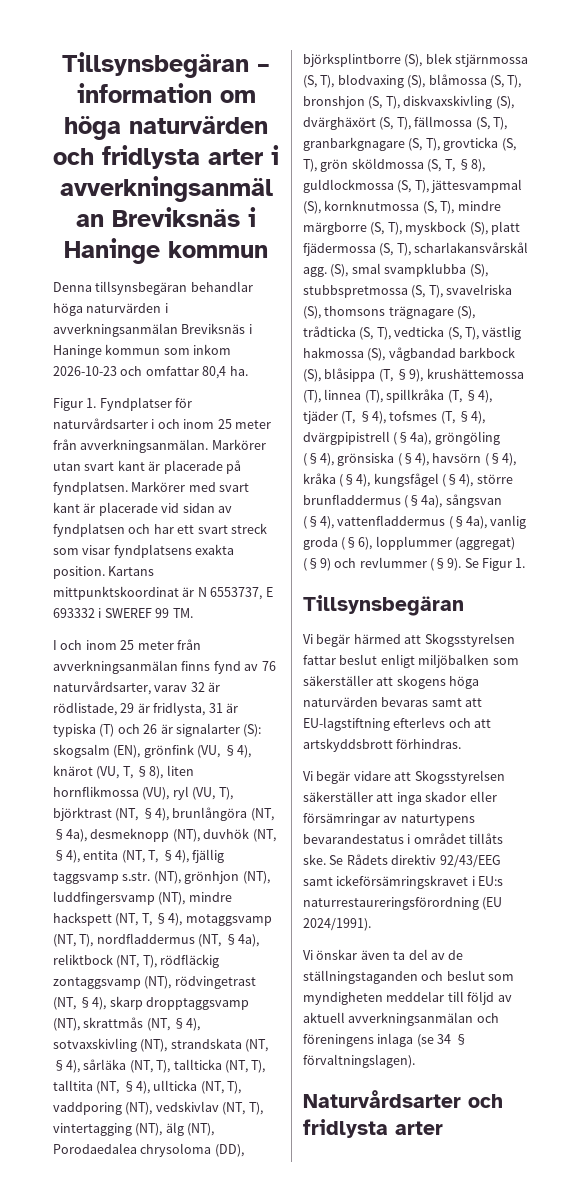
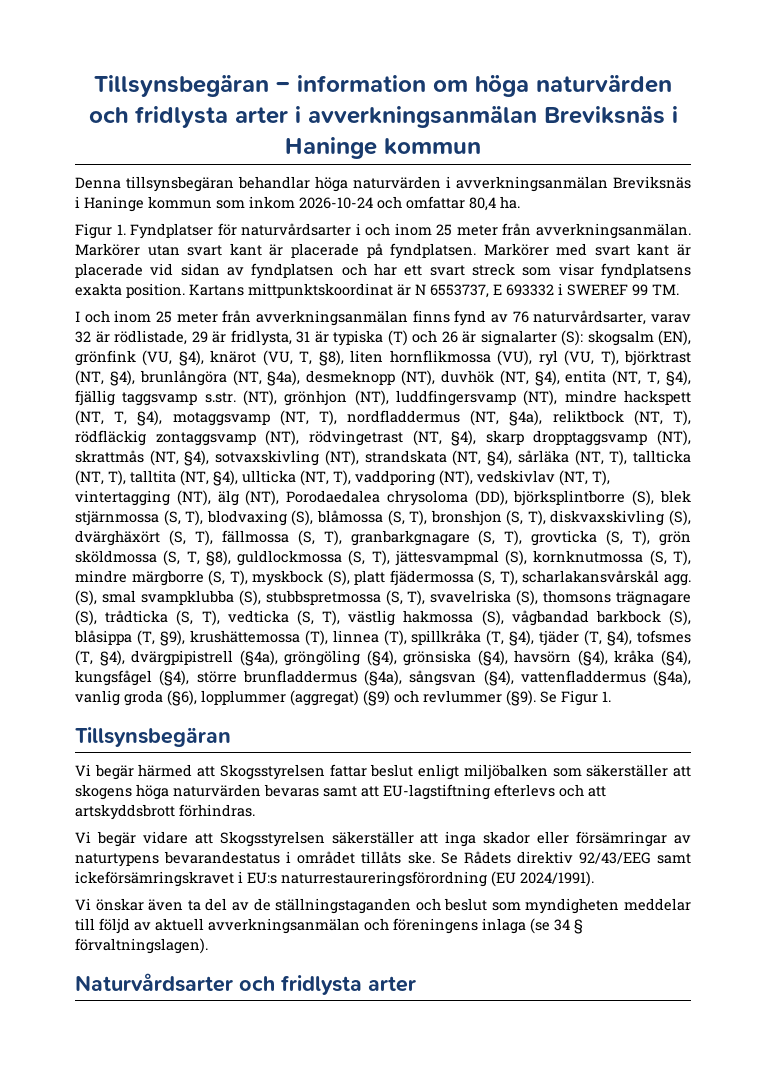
- Denna tillsynsbegäran behandlar höga naturvärden i avverkningsanmälan Breviksnäs i Haninge kommun som inkom 2026-10-23 och omfattar 80,4 ha.
+ Denna tillsynsbegäran behandlar höga naturvärden i avverkningsanmälan Breviksnäs i Haninge kommun som inkom 2026-10-24 och omfattar 80,4 ha.

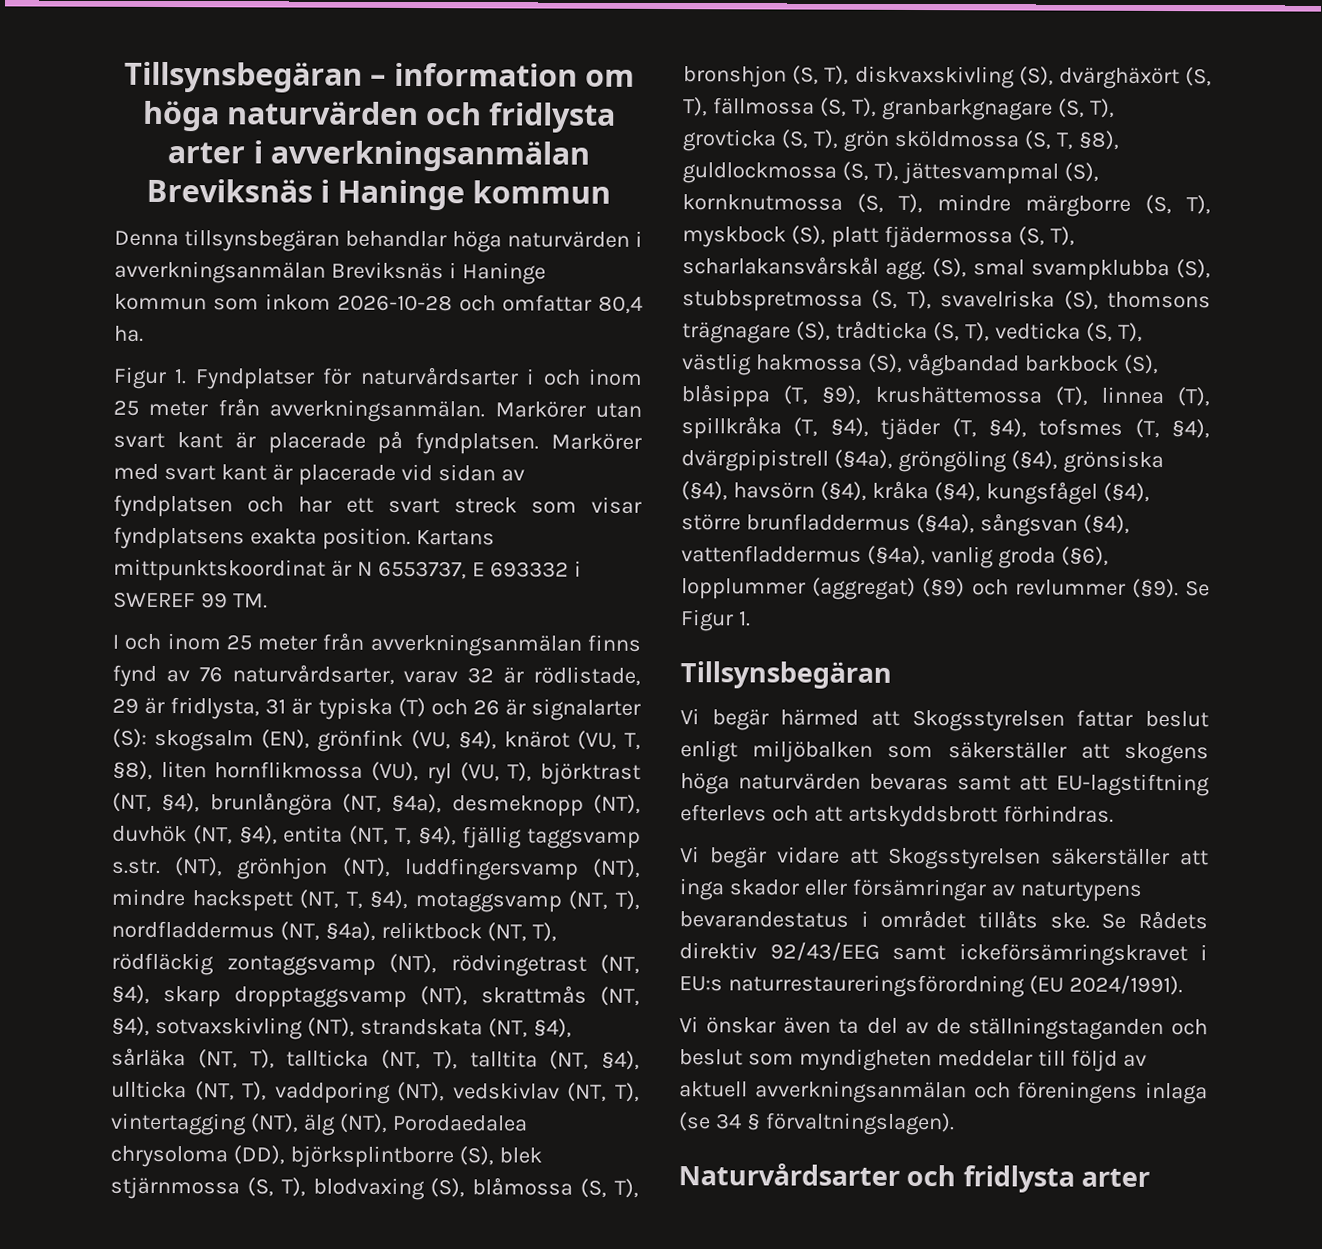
- Denna tillsynsbegäran behandlar höga naturvärden i avverkningsanmälan Breviksnäs i Haninge kommun som inkom 2026-10-24 och omfattar 80,4 ha.
+ Denna tillsynsbegäran behandlar höga naturvärden i avverkningsanmälan Breviksnäs i Haninge kommun som inkom 2026-10-28 och omfattar 80,4 ha.

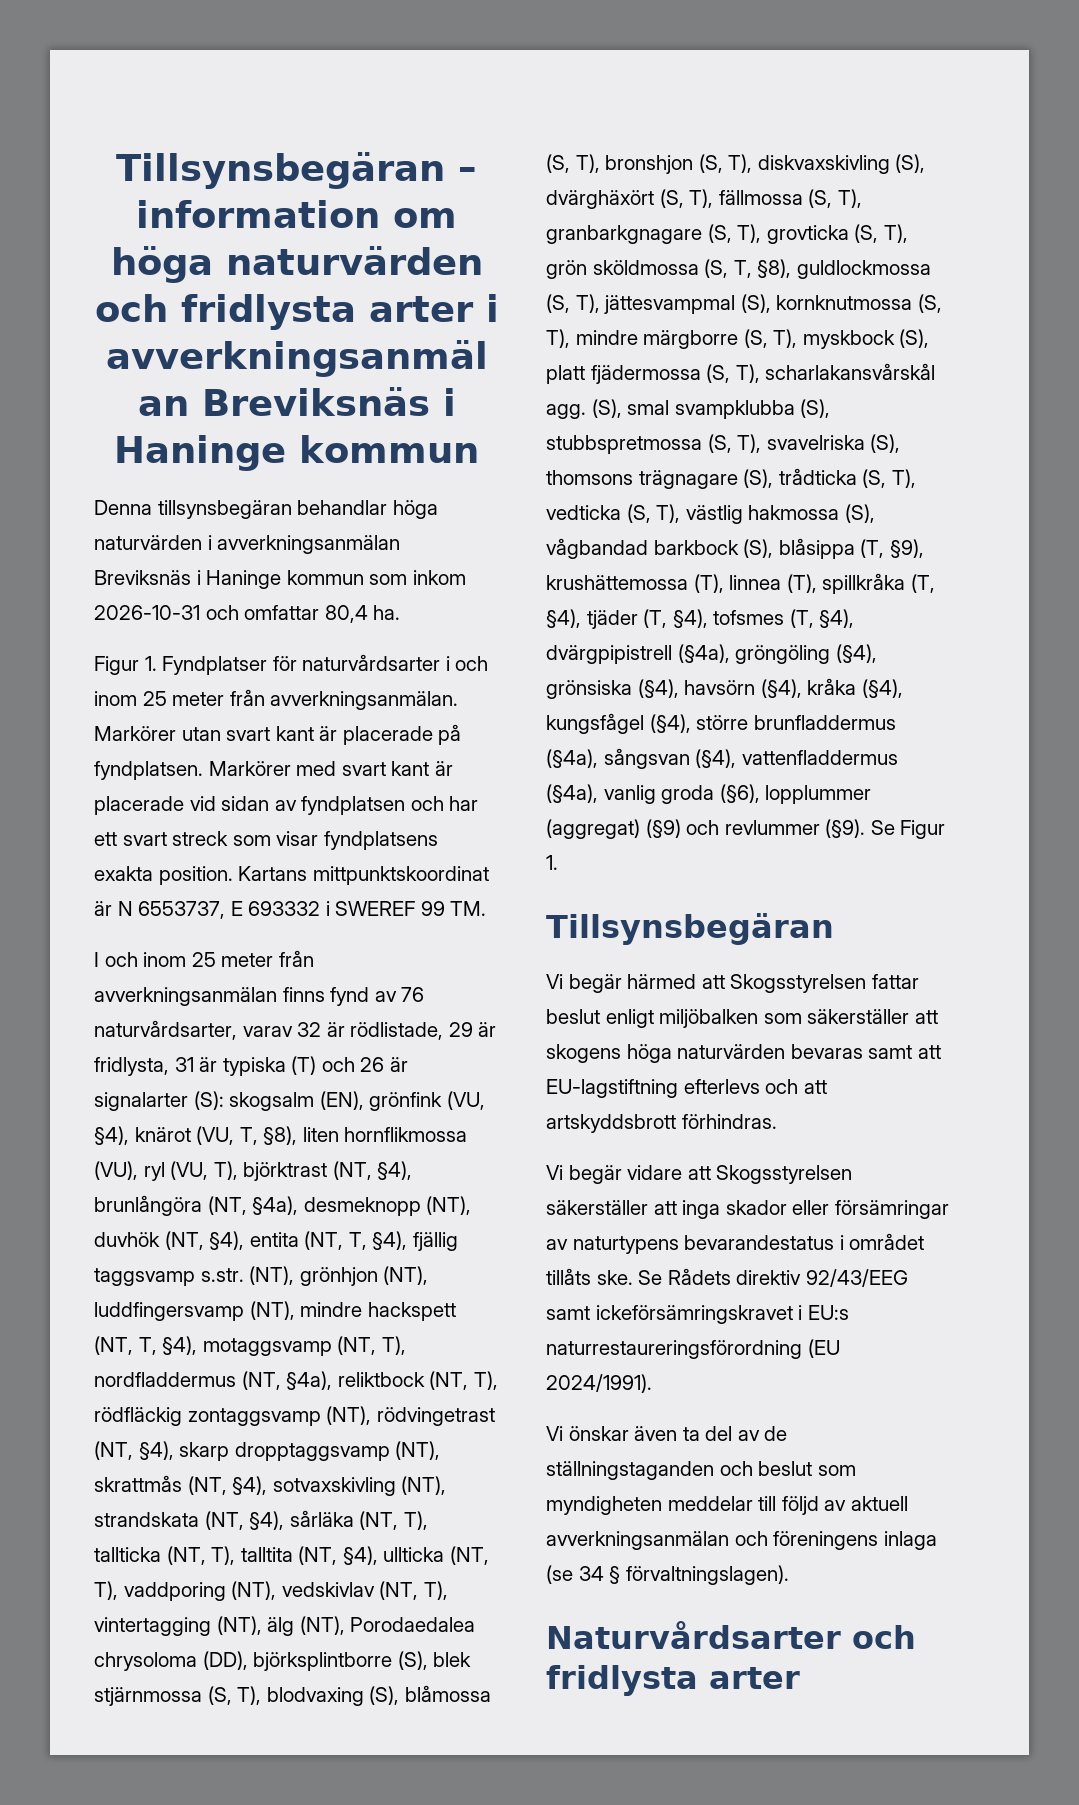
- Denna tillsynsbegäran behandlar höga naturvärden i avverkningsanmälan Breviksnäs i Haninge kommun som inkom 2026-10-28 och omfattar 80,4 ha.
+ Denna tillsynsbegäran behandlar höga naturvärden i avverkningsanmälan Breviksnäs i Haninge kommun som inkom 2026-10-31 och omfattar 80,4 ha.

